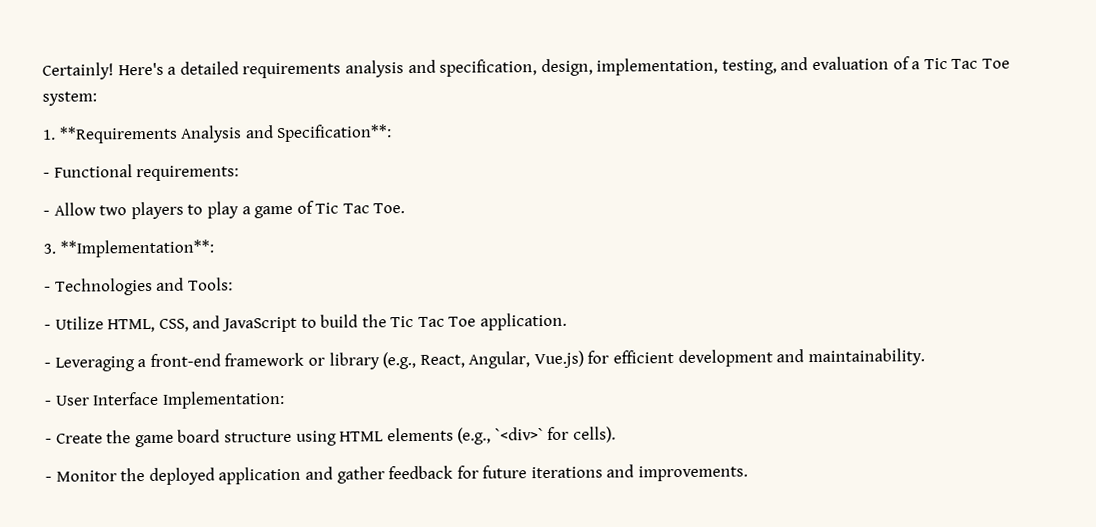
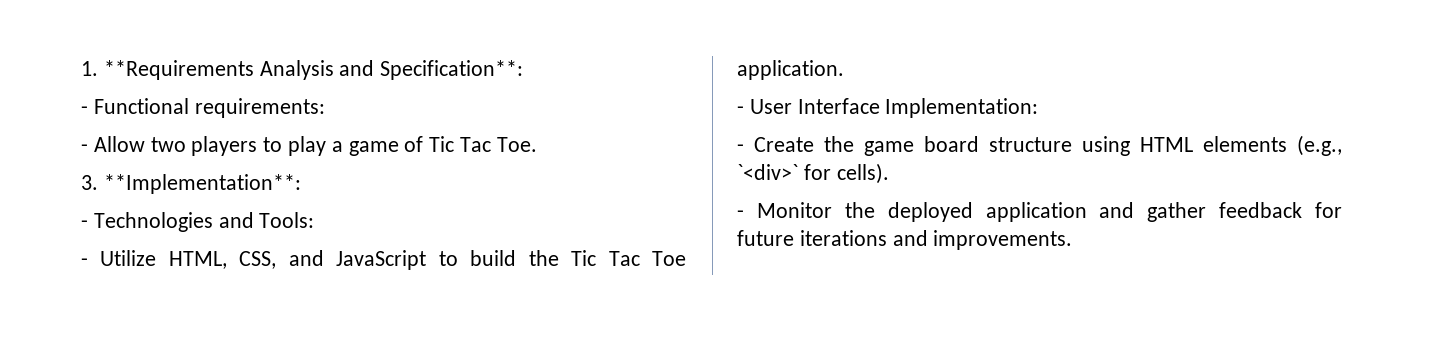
- Certainly! Here's a detailed requirements analysis and specification, design, implementation, testing, and evaluation of a Tic Tac Toe system:
- - Leveraging a front-end framework or library (e.g., React, Angular, Vue.js) for efficient development and maintainability.

